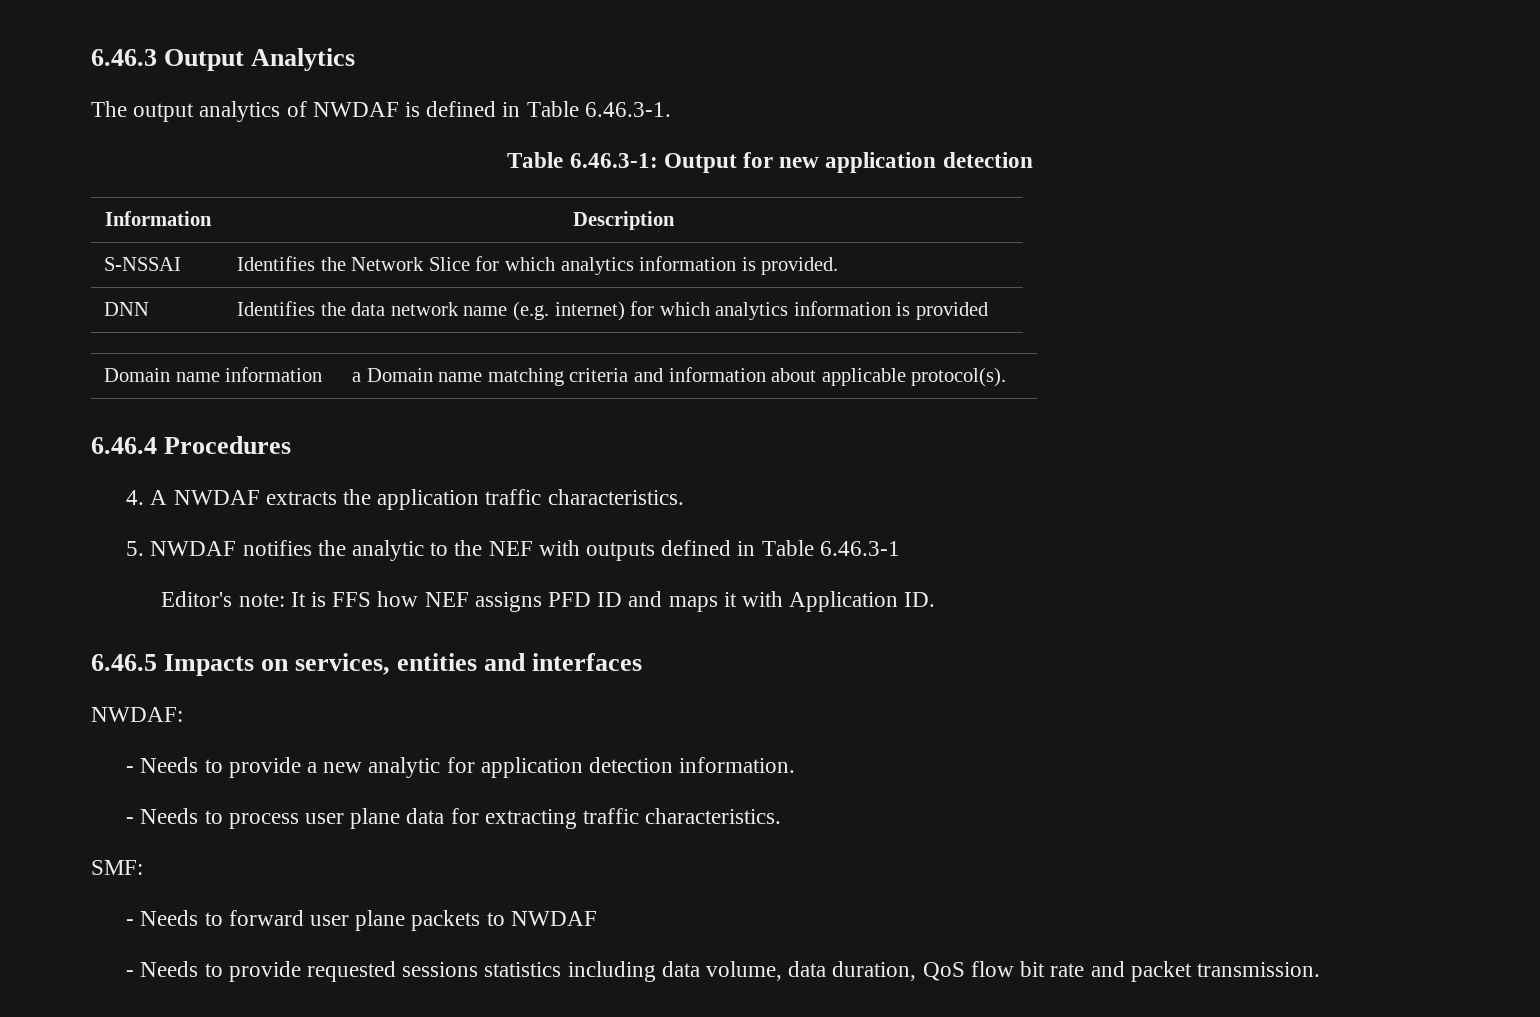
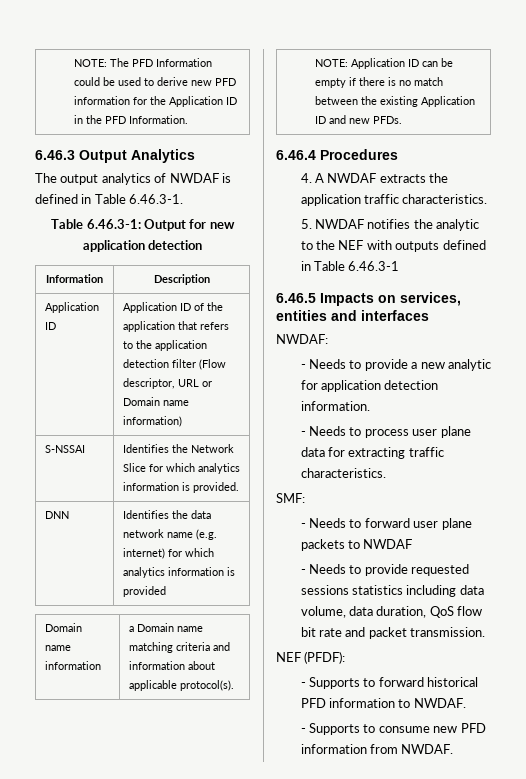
+ NOTE: The PFD Information could be used to derive new PFD information for the Application ID in the PFD Information.
+ Application ID | Application ID of the application that refers to the application detection filter (Flow descriptor, URL or Domain name information)
+ NOTE: Application ID can be empty if there is no match between the existing Application ID and new PFDs.
- Editor's note: It is FFS how NEF assigns PFD ID and maps it with Application ID.
+ NEF (PFDF):
+ - Supports to forward historical PFD information to NWDAF.
+ - Supports to consume new PFD information from NWDAF.

